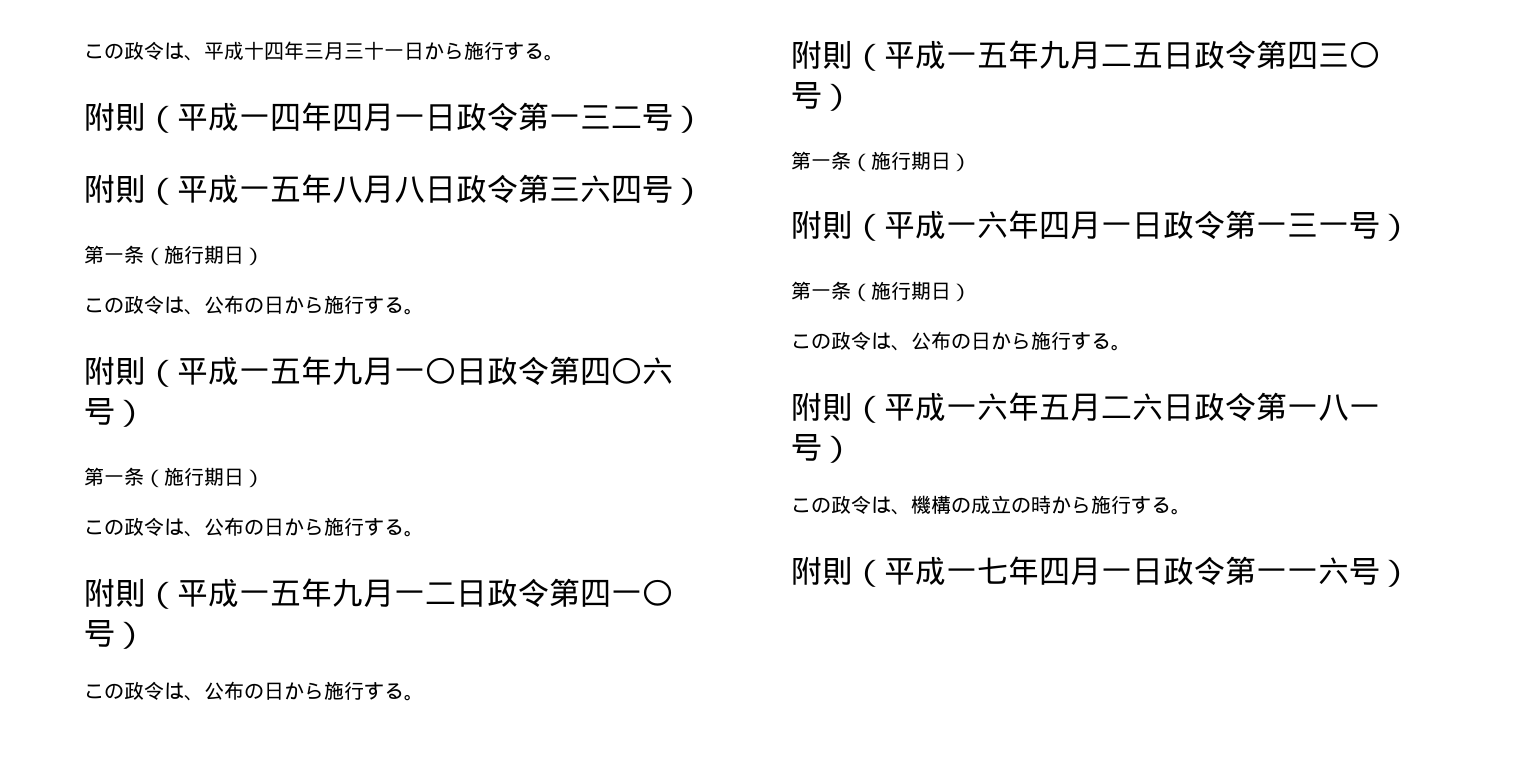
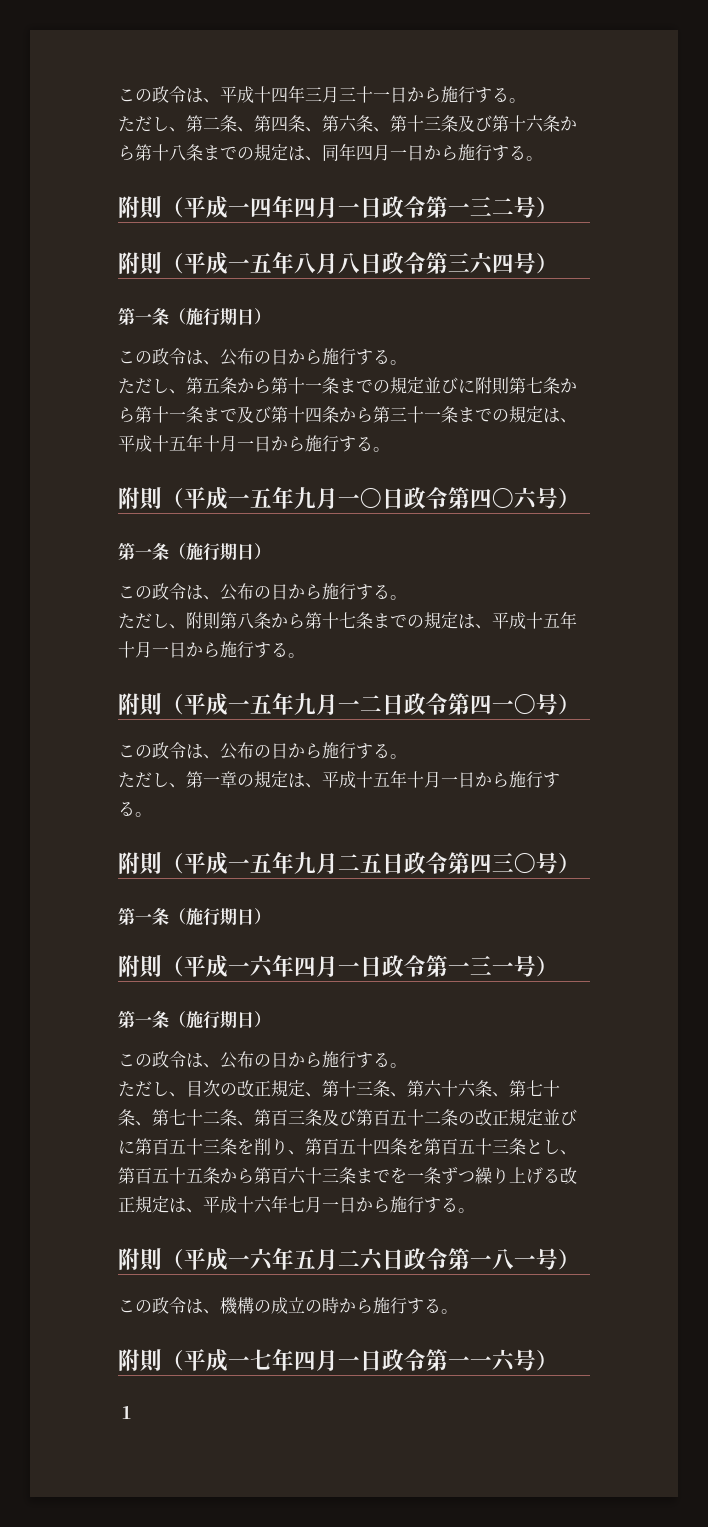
+ ただし、第二条、第四条、第六条、第十三条及び第十六条から第十八条までの規定は、同年四月一日から施行する。
+ ただし、第五条から第十一条までの規定並びに附則第七条から第十一条まで及び第十四条から第三十一条までの規定は、平成十五年十月一日から施行する。
+ ただし、附則第八条から第十七条までの規定は、平成十五年十月一日から施行する。
+ ただし、第一章の規定は、平成十五年十月一日から施行する。
+ ただし、目次の改正規定、第十三条、第六十六条、第七十条、第七十二条、第百三条及び第百五十二条の改正規定並びに第百五十三条を削り、第百五十四条を第百五十三条とし、第百五十五条から第百六十三条までを一条ずつ繰り上げる改正規定は、平成十六年七月一日から施行する。
+ １

